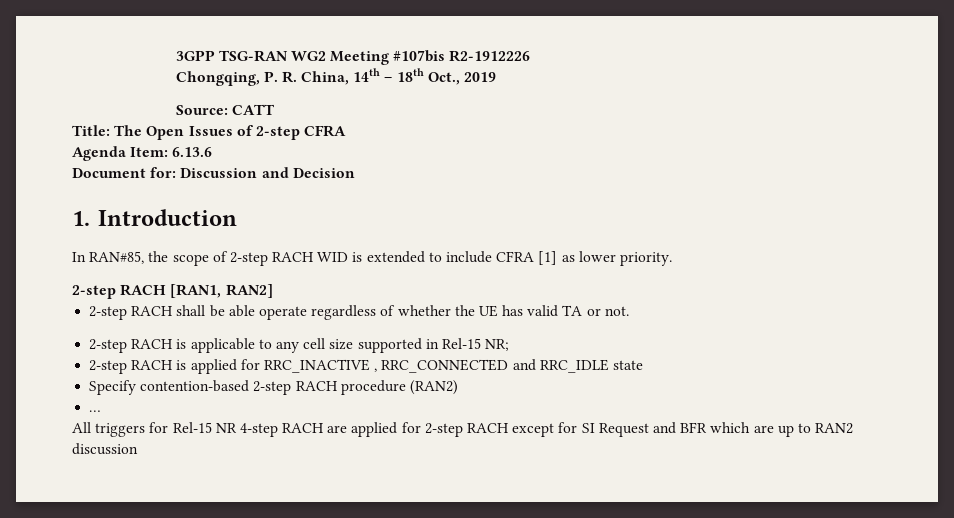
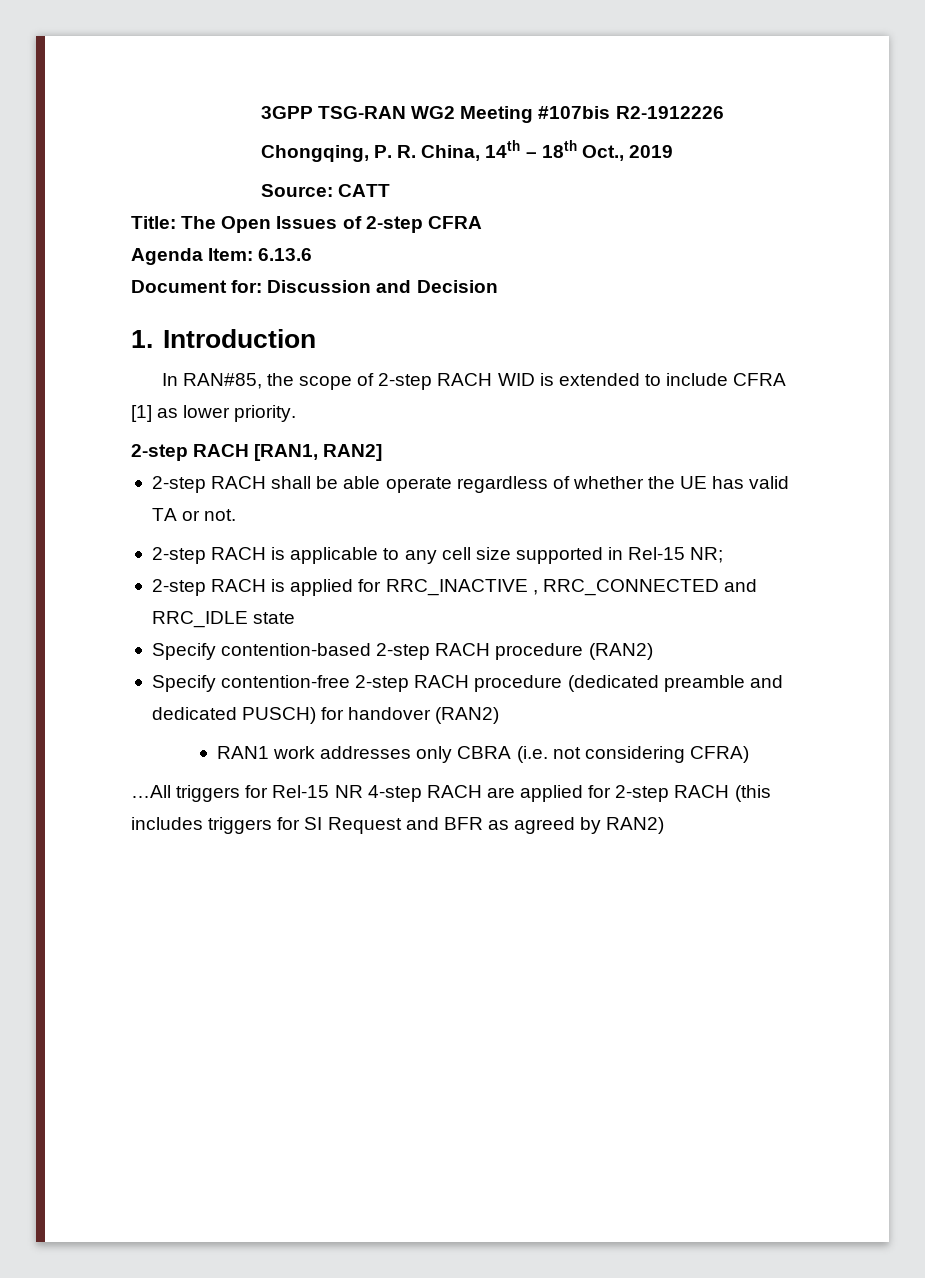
- …
- All triggers for Rel-15 NR 4-step RACH are applied for 2-step RACH except for SI Request and BFR which are up to RAN2 discussion
+ Specify contention-free 2-step RACH procedure (dedicated preamble and dedicated PUSCH) for handover (RAN2)
+ RAN1 work addresses only CBRA (i.e. not considering CFRA)
+ …All triggers for Rel-15 NR 4-step RACH are applied for 2-step RACH (this includes triggers for SI Request and BFR as agreed by RAN2)

